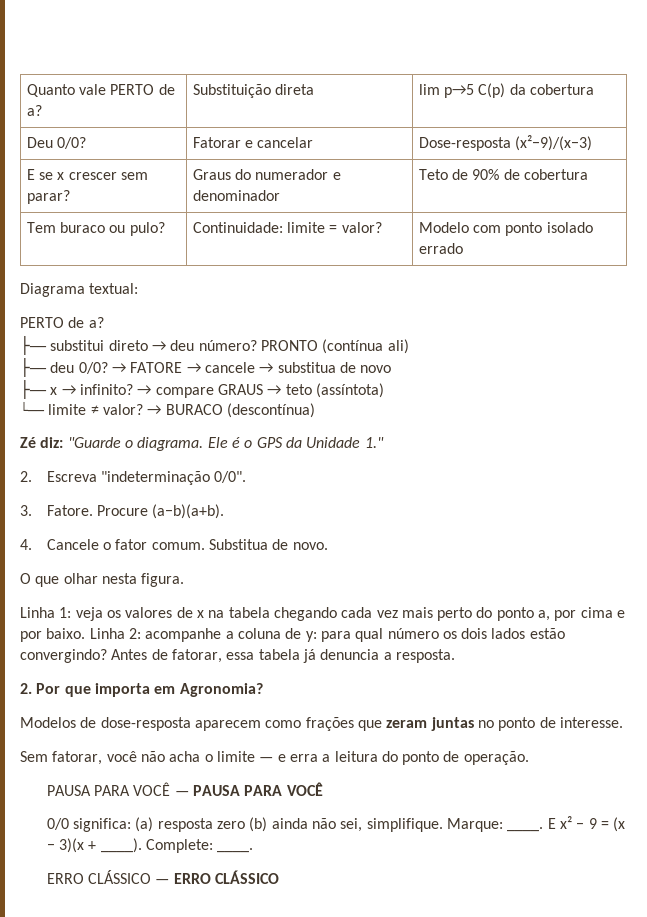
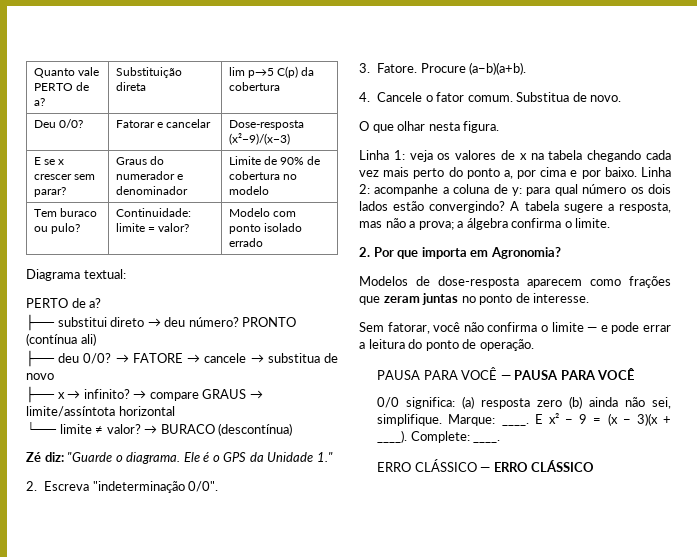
- E se x crescer sem parar? | Graus do numerador e denominador | Teto de 90% de cobertura
+ E se x crescer sem parar? | Graus do numerador e denominador | Limite de 90% de cobertura no modelo
- → compare GRAUS → teto (assíntota)
+ → compare GRAUS → limite/assíntota horizontal
- Antes de fatorar, essa tabela já denuncia a resposta.
+ A tabela sugere a resposta, mas não a prova; a álgebra confirma o limite.
- Sem fatorar, você não acha o limite — e erra a leitura do ponto de operação.
+ Sem fatorar, você não confirma o limite — e pode errar a leitura do ponto de operação.

